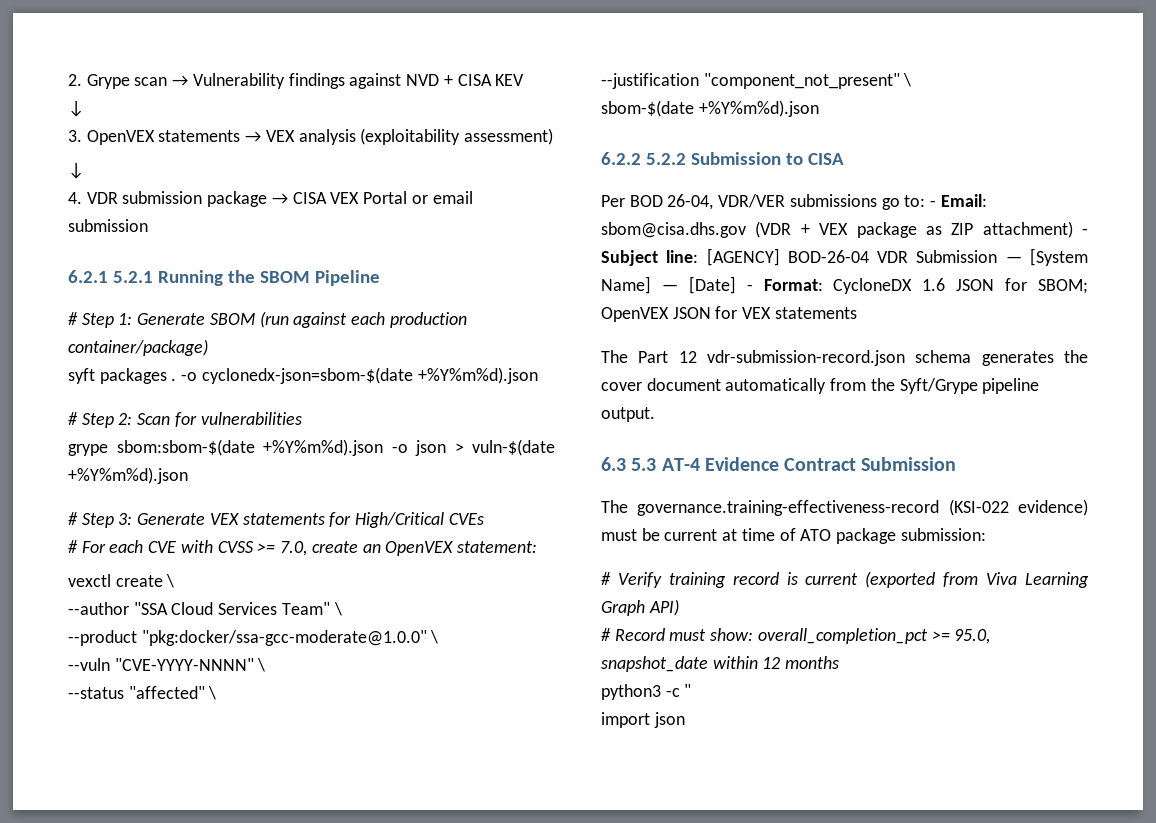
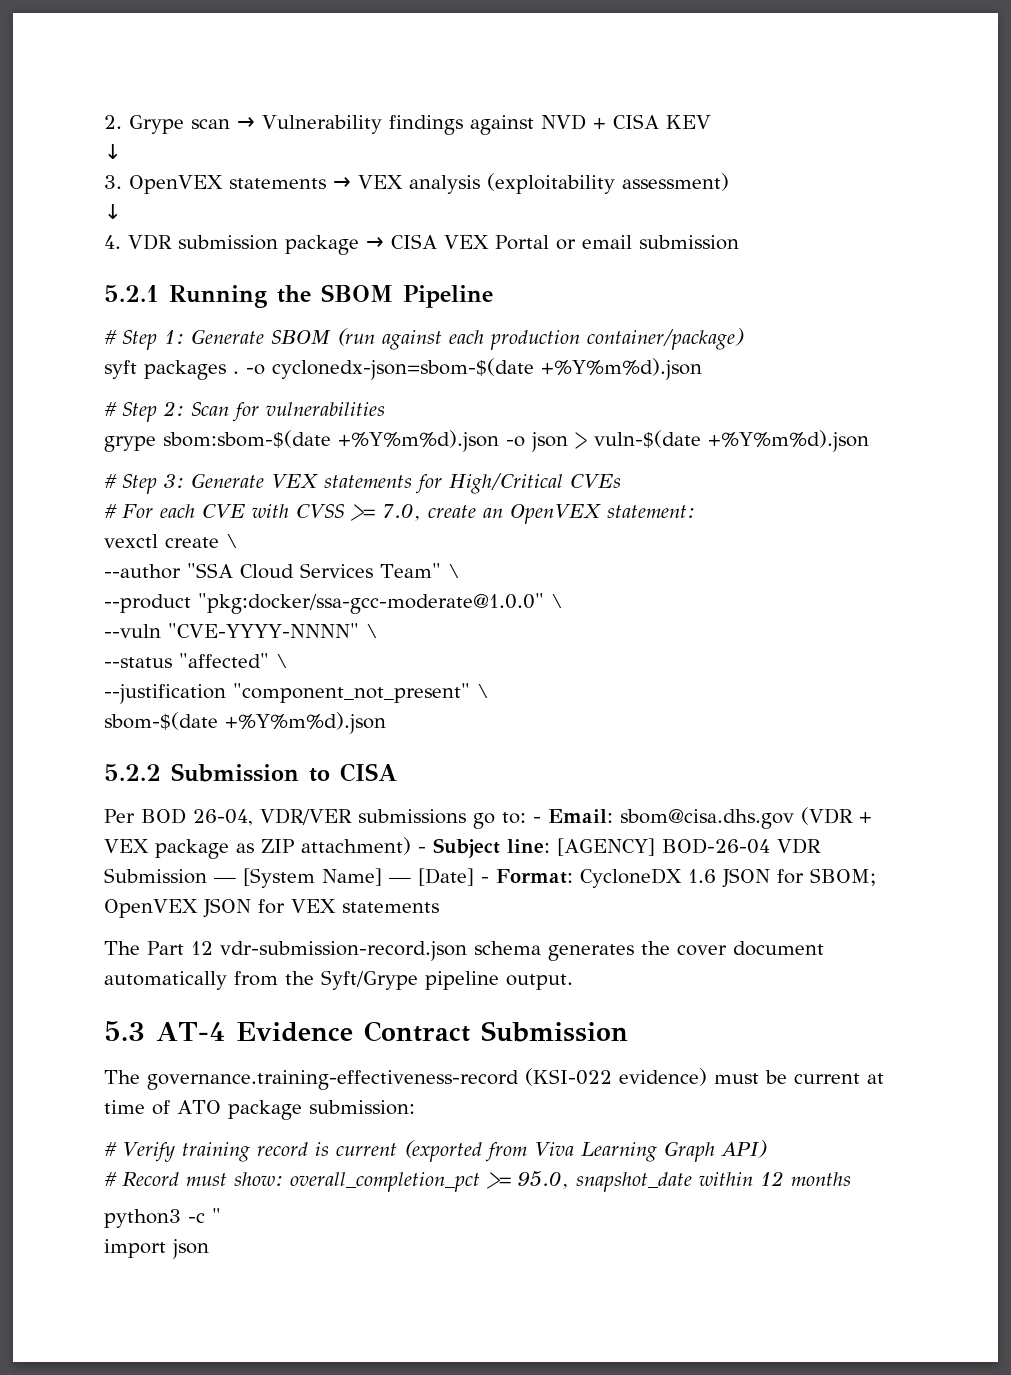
- 6.2.1 5.2.1 Running the SBOM Pipeline
+ 5.2.1 Running the SBOM Pipeline
- 6.2.2 5.2.2 Submission to CISA
+ 5.2.2 Submission to CISA
- 6.3 5.3 AT-4 Evidence Contract Submission
+ 5.3 AT-4 Evidence Contract Submission

